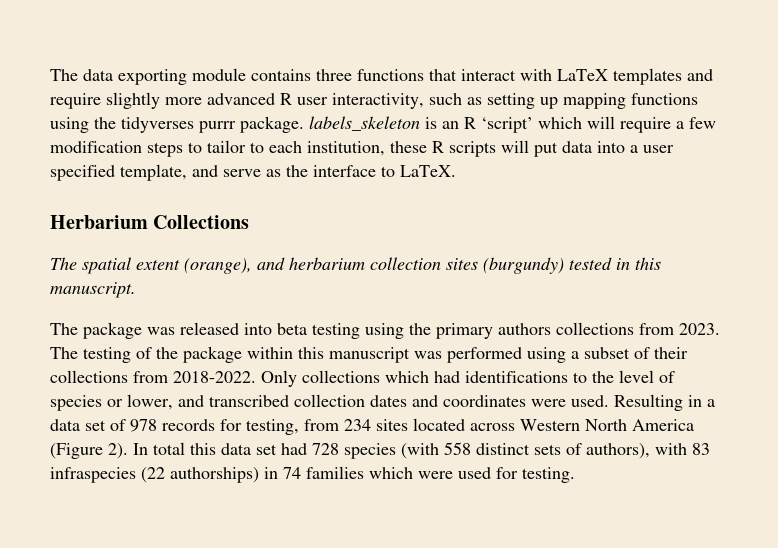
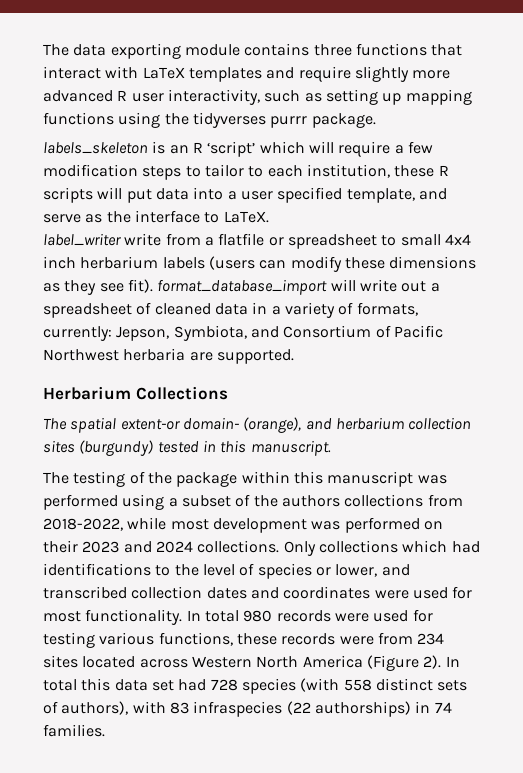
- The data exporting module contains three functions that interact with LaTeX templates and require slightly more advanced R user interactivity, such as setting up mapping functions using the tidyverses purrr package. labels_skeleton is an R ‘script’ which will require a few modification steps to tailor to each institution, these R scripts will put data into a user specified template, and serve as the interface to LaTeX.
+ The data exporting module contains three functions that interact with LaTeX templates and require slightly more advanced R user interactivity, such as setting up mapping functions using the tidyverses purrr package.
+ labels_skeleton is an R ‘script’ which will require a few modification steps to tailor to each institution, these R scripts will put data into a user specified template, and serve as the interface to LaTeX.
+ label_writer write from a flatfile or spreadsheet to small 4x4 inch herbarium labels (users can modify these dimensions as they see fit). format_database_import will write out a spreadsheet of cleaned data in a variety of formats, currently: Jepson, Symbiota, and Consortium of Pacific Northwest herbaria are supported.
- The spatial extent (orange), and herbarium collection sites (burgundy) tested in this manuscript.
+ The spatial extent-or domain- (orange), and herbarium collection sites (burgundy) tested in this manuscript.
- The package was released into beta testing using the primary authors collections from 2023. The testing of the package within this manuscript was performed using a subset of their collections from 2018-2022.
+ The testing of the package within this manuscript was performed using a subset of the authors collections from 2018-2022, while most development was performed on their 2023 and 2024 collections.
- Only collections which had identifications to the level of species or lower, and transcribed collection dates and coordinates were used. Resulting in a data set of 978 records for testing, from 234 sites located across Western North America (Figure 2).
+ Only collections which had identifications to the level of species or lower, and transcribed collection dates and coordinates were used for most functionality. In total 980 records were used for testing various functions, these records were from 234 sites located across Western North America (Figure 2).
- In total this data set had 728 species (with 558 distinct sets of authors), with 83 infraspecies (22 authorships) in 74 families which were used for testing.
+ In total this data set had 728 species (with 558 distinct sets of authors), with 83 infraspecies (22 authorships) in 74 families.

